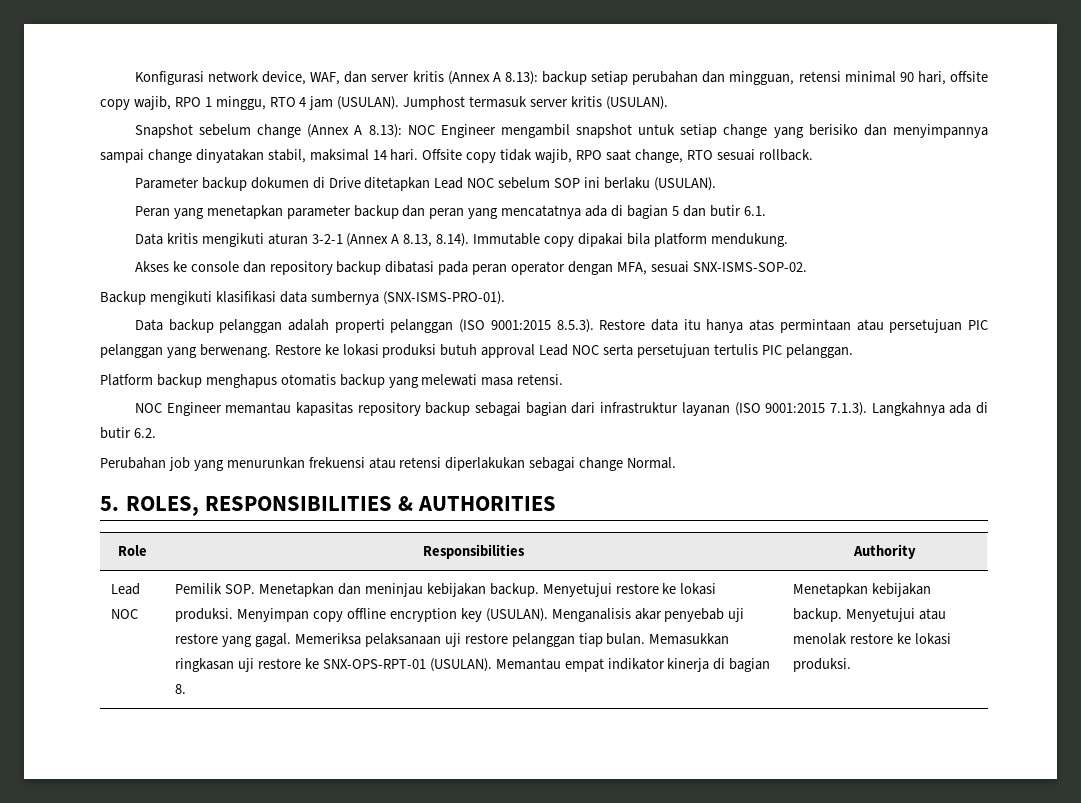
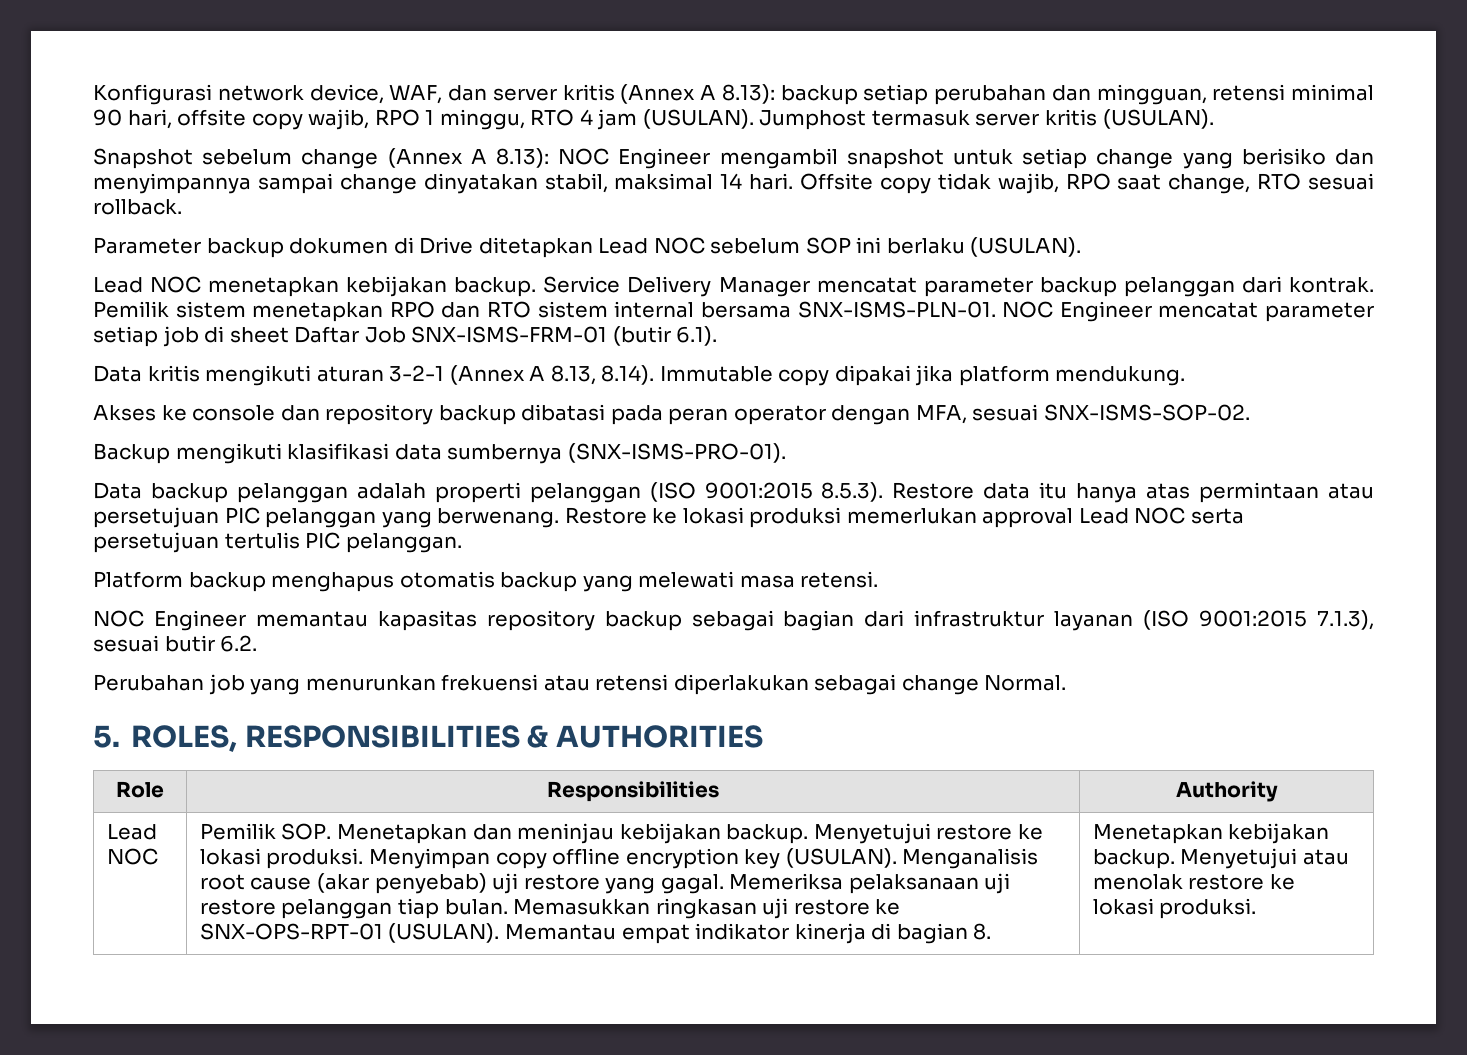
- Peran yang menetapkan parameter backup dan peran yang mencatatnya ada di bagian 5 dan butir 6.1.
+ Lead NOC menetapkan kebijakan backup. Service Delivery Manager mencatat parameter backup pelanggan dari kontrak. Pemilik sistem menetapkan RPO dan RTO sistem internal bersama SNX-ISMS-PLN-01. NOC Engineer mencatat parameter setiap job di sheet Daftar Job SNX-ISMS-FRM-01 (butir 6.1).
- Data kritis mengikuti aturan 3-2-1 (Annex A 8.13, 8.14). Immutable copy dipakai bila platform mendukung.
+ Data kritis mengikuti aturan 3-2-1 (Annex A 8.13, 8.14). Immutable copy dipakai jika platform mendukung.
- Restore ke lokasi produksi butuh approval Lead NOC serta persetujuan tertulis PIC pelanggan.
+ Restore ke lokasi produksi memerlukan approval Lead NOC serta persetujuan tertulis PIC pelanggan.
- NOC Engineer memantau kapasitas repository backup sebagai bagian dari infrastruktur layanan (ISO 9001:2015 7.1.3). Langkahnya ada di butir 6.2.
+ NOC Engineer memantau kapasitas repository backup sebagai bagian dari infrastruktur layanan (ISO 9001:2015 7.1.3), sesuai butir 6.2.
- Menganalisis akar penyebab uji restore yang gagal.
+ Menganalisis root cause (akar penyebab) uji restore yang gagal.

